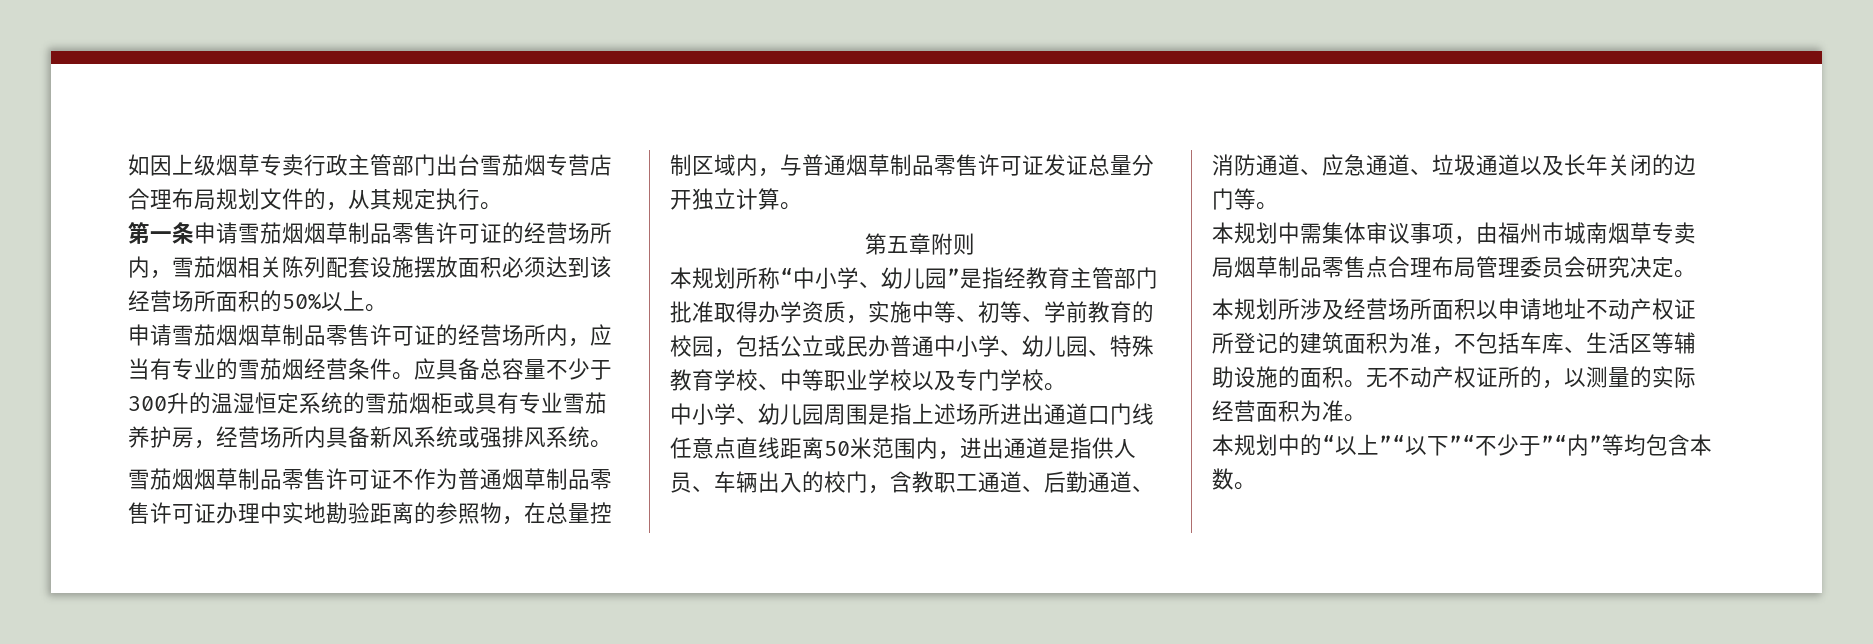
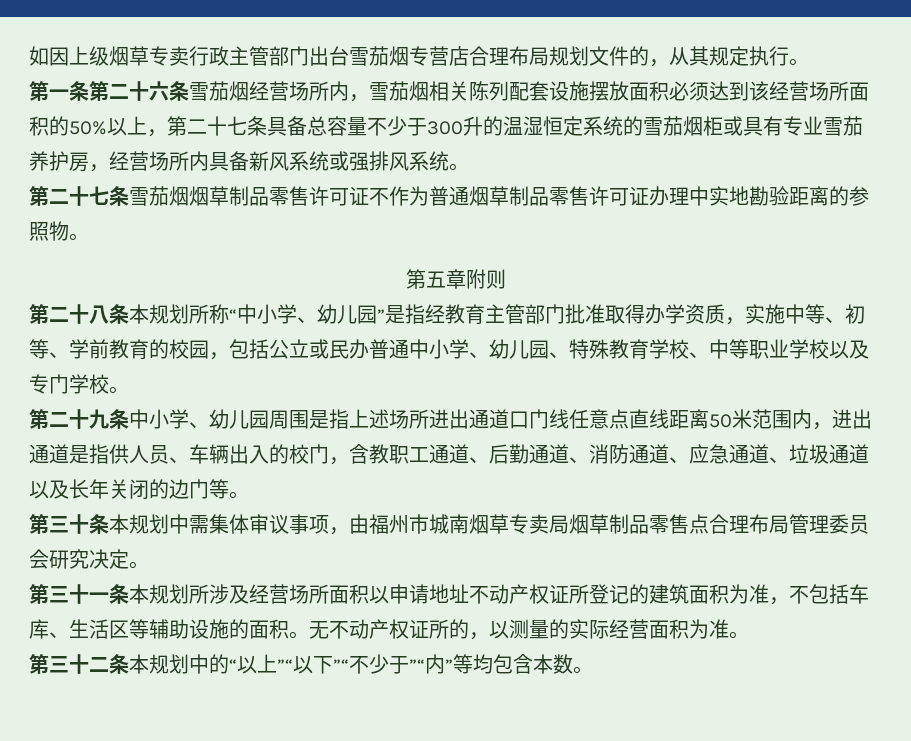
- 第一条申请雪茄烟烟草制品零售许可证的经营场所内，雪茄烟相关陈列配套设施摆放面积必须达到该经营场所面积的50%以上。
- 申请雪茄烟烟草制品零售许可证的经营场所内，应当有专业的雪茄烟经营条件。应具备总容量不少于300升的温湿恒定系统的雪茄烟柜或具有专业雪茄养护房，经营场所内具备新风系统或强排风系统。
+ 第一条第二十六条雪茄烟经营场所内，雪茄烟相关陈列配套设施摆放面积必须达到该经营场所面积的50%以上，第二十七条具备总容量不少于300升的温湿恒定系统的雪茄烟柜或具有专业雪茄养护房，经营场所内具备新风系统或强排风系统。
- 雪茄烟烟草制品零售许可证不作为普通烟草制品零售许可证办理中实地勘验距离的参照物，在总量控制区域内，与普通烟草制品零售许可证发证总量分开独立计算。
+ 第二十七条雪茄烟烟草制品零售许可证不作为普通烟草制品零售许可证办理中实地勘验距离的参照物。
- 本规划所称“中小学、幼儿园”是指经教育主管部门批准取得办学资质，实施中等、初等、学前教育的校园，包括公立或民办普通中小学、幼儿园、特殊教育学校、中等职业学校以及专门学校。
+ 第二十八条本规划所称“中小学、幼儿园”是指经教育主管部门批准取得办学资质，实施中等、初等、学前教育的校园，包括公立或民办普通中小学、幼儿园、特殊教育学校、中等职业学校以及专门学校。
- 中小学、幼儿园周围是指上述场所进出通道口门线任意点直线距离50米范围内，进出通道是指供人员、车辆出入的校门，含教职工通道、后勤通道、消防通道、应急通道、垃圾通道以及长年关闭的边门等。
+ 第二十九条中小学、幼儿园周围是指上述场所进出通道口门线任意点直线距离50米范围内，进出通道是指供人员、车辆出入的校门，含教职工通道、后勤通道、消防通道、应急通道、垃圾通道以及长年关闭的边门等。
- 本规划中需集体审议事项，由福州市城南烟草专卖局烟草制品零售点合理布局管理委员会研究决定。
+ 第三十条本规划中需集体审议事项，由福州市城南烟草专卖局烟草制品零售点合理布局管理委员会研究决定。
- 本规划所涉及经营场所面积以申请地址不动产权证所登记的建筑面积为准，不包括车库、生活区等辅助设施的面积。
+ 第三十一条本规划所涉及经营场所面积以申请地址不动产权证所登记的建筑面积为准，不包括车库、生活区等辅助设施的面积。
- 本规划中的“以上”“以下”“不少于”“内”等均包含本数。
+ 第三十二条本规划中的“以上”“以下”“不少于”“内”等均包含本数。

